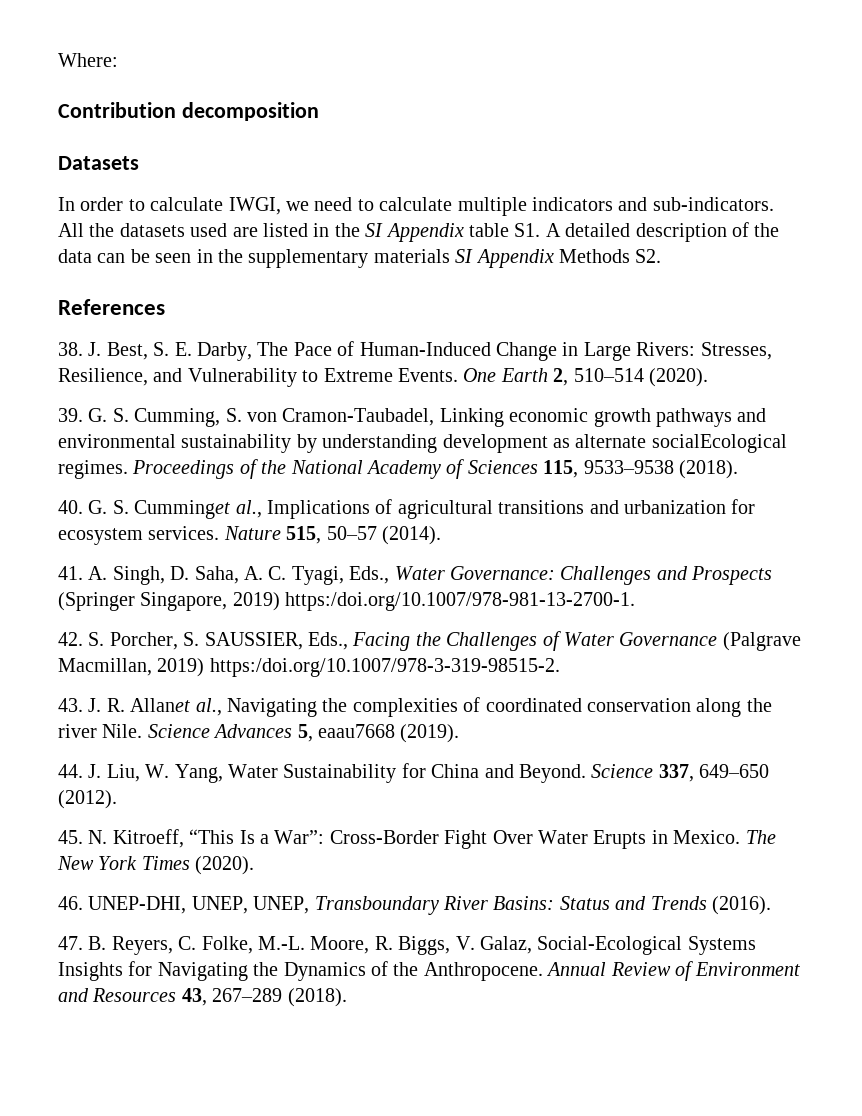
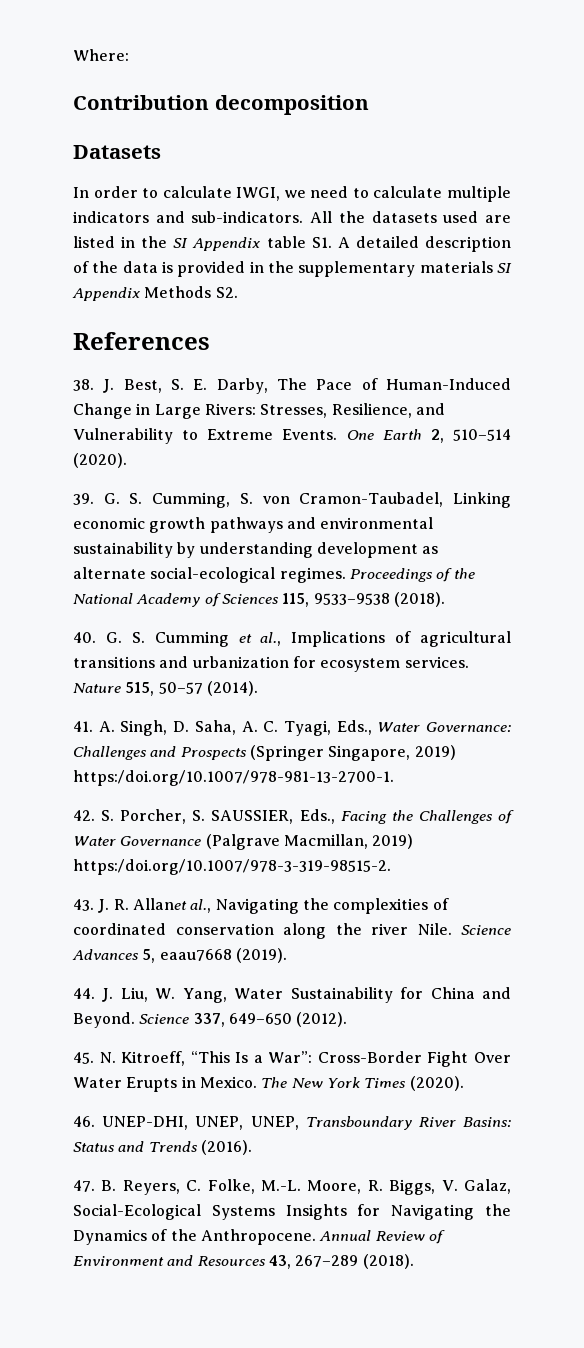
- All the datasets used are listed in the SI Appendix table S1. A detailed description of the data can be seen in the supplementary materials SI Appendix Methods S2.
+ All the datasets used are listed in the SI Appendix table S1. A detailed description of the data is provided in the supplementary materials SI Appendix Methods S2.
- 39. G. S. Cumming, S. von Cramon-Taubadel, Linking economic growth pathways and environmental sustainability by understanding development as alternate socialEcological regimes.
+ 39. G. S. Cumming, S. von Cramon-Taubadel, Linking economic growth pathways and environmental sustainability by understanding development as alternate social-ecological regimes.
- 40. G. S. Cumminget al., Implications of agricultural transitions and urbanization for ecosystem services.
+ 40. G. S. Cumming et al., Implications of agricultural transitions and urbanization for ecosystem services.

